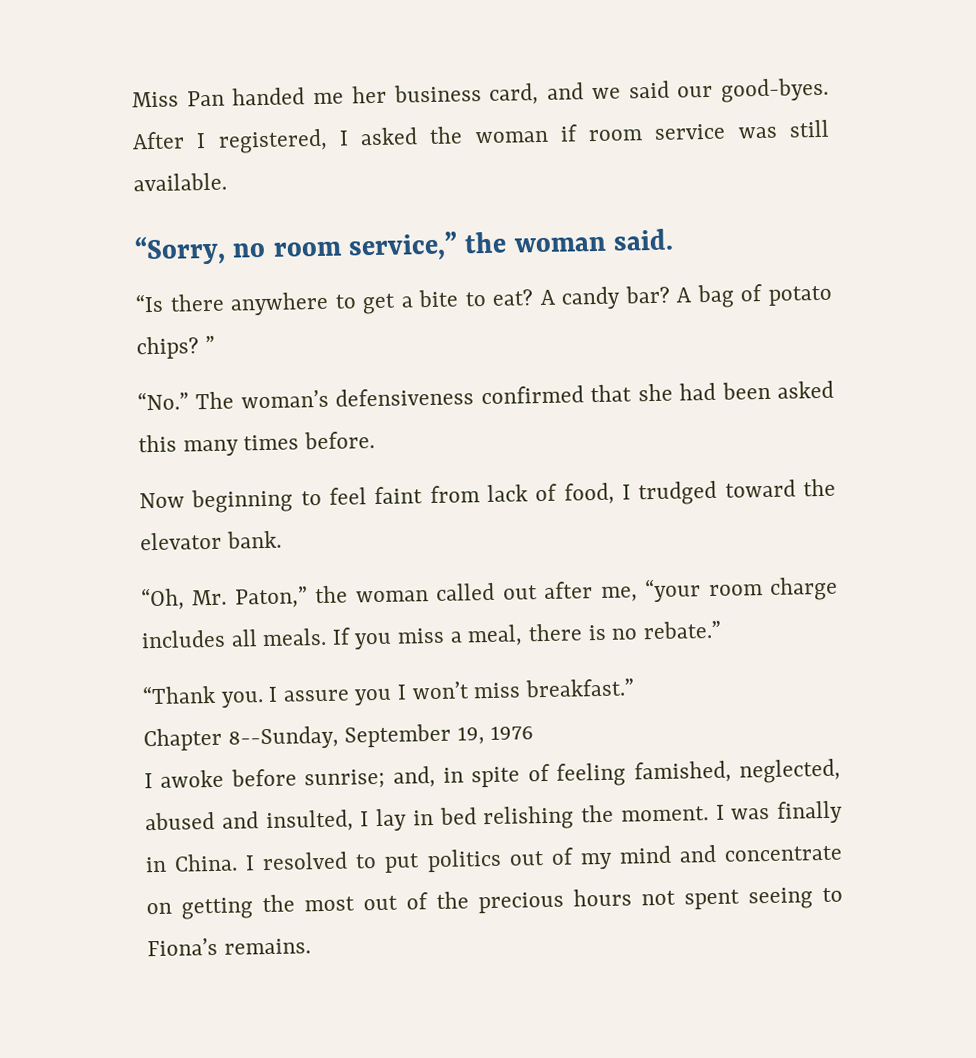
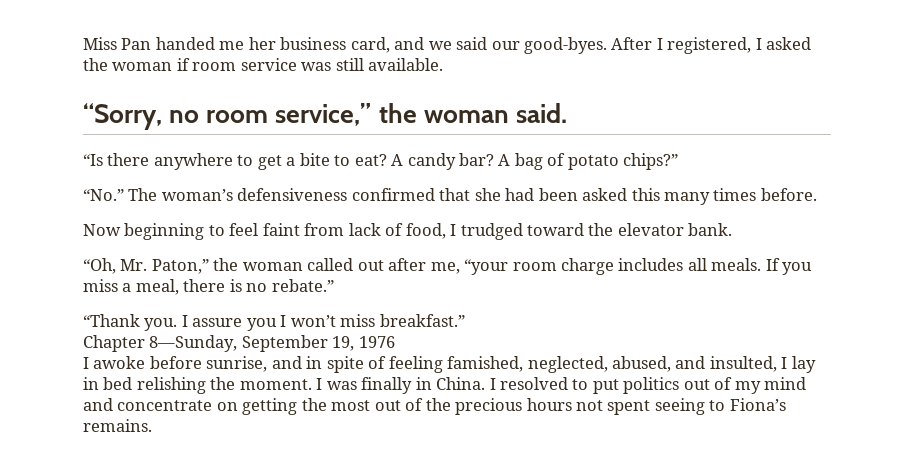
- A bag of potato chips? ”
+ A bag of potato chips?”
- Chapter 8--Sunday, September 19, 1976
+ Chapter 8—Sunday, September 19, 1976
- I awoke before sunrise; and, in spite of feeling famished, neglected, abused and insulted, I lay in bed relishing the moment.
+ I awoke before sunrise, and in spite of feeling famished, neglected, abused, and insulted, I lay in bed relishing the moment.

